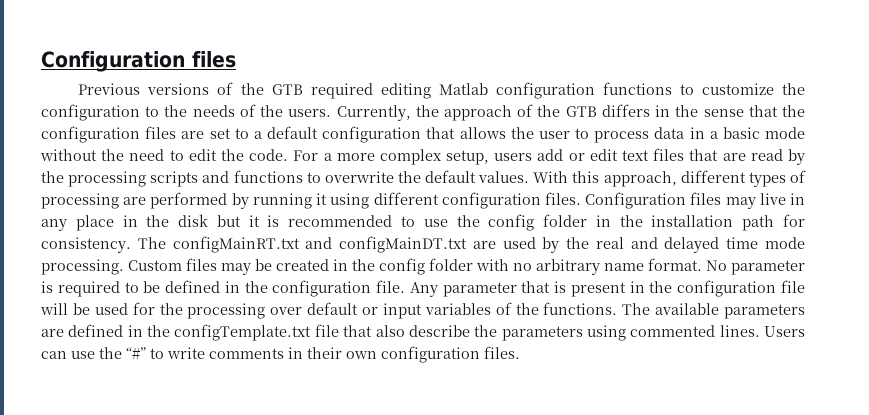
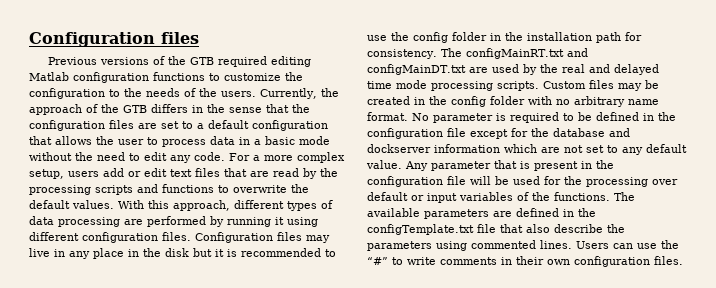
- Currently, the approach of the GTB differs in the sense that the configuration files are set to a default configuration that allows the user to process data in a basic mode without the need to edit the code.
+ Currently, the approach of the GTB differs in the sense that the configuration files are set to a default configuration that allows the user to process data in a basic mode without the need to edit any code.
- With this approach, different types of processing are performed by running it using different configuration files.
+ With this approach, different types of data processing are performed by running it using different configuration files.
- The configMainRT.txt and configMainDT.txt are used by the real and delayed time mode processing.
+ The configMainRT.txt and configMainDT.txt are used by the real and delayed time mode processing scripts.
- No parameter is required to be defined in the configuration file.
+ No parameter is required to be defined in the configuration file except for the database and dockserver information which are not set to any default value.

